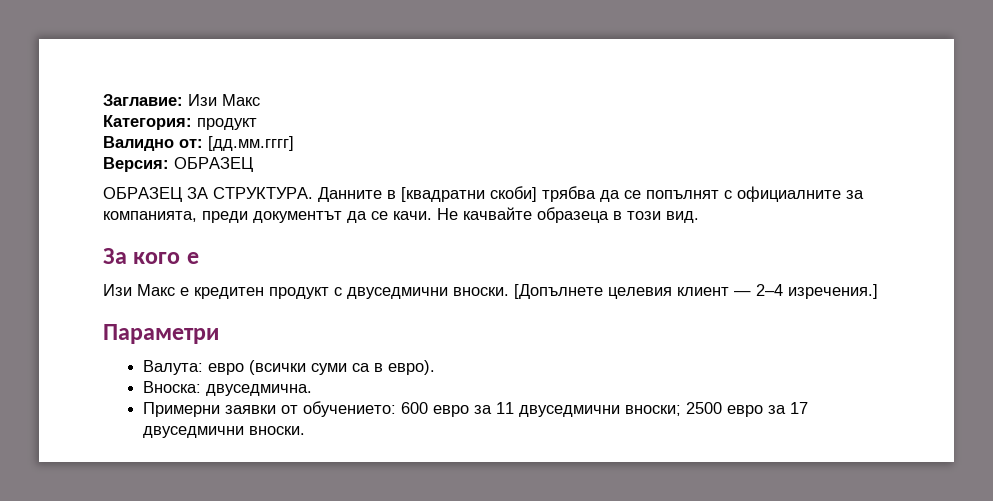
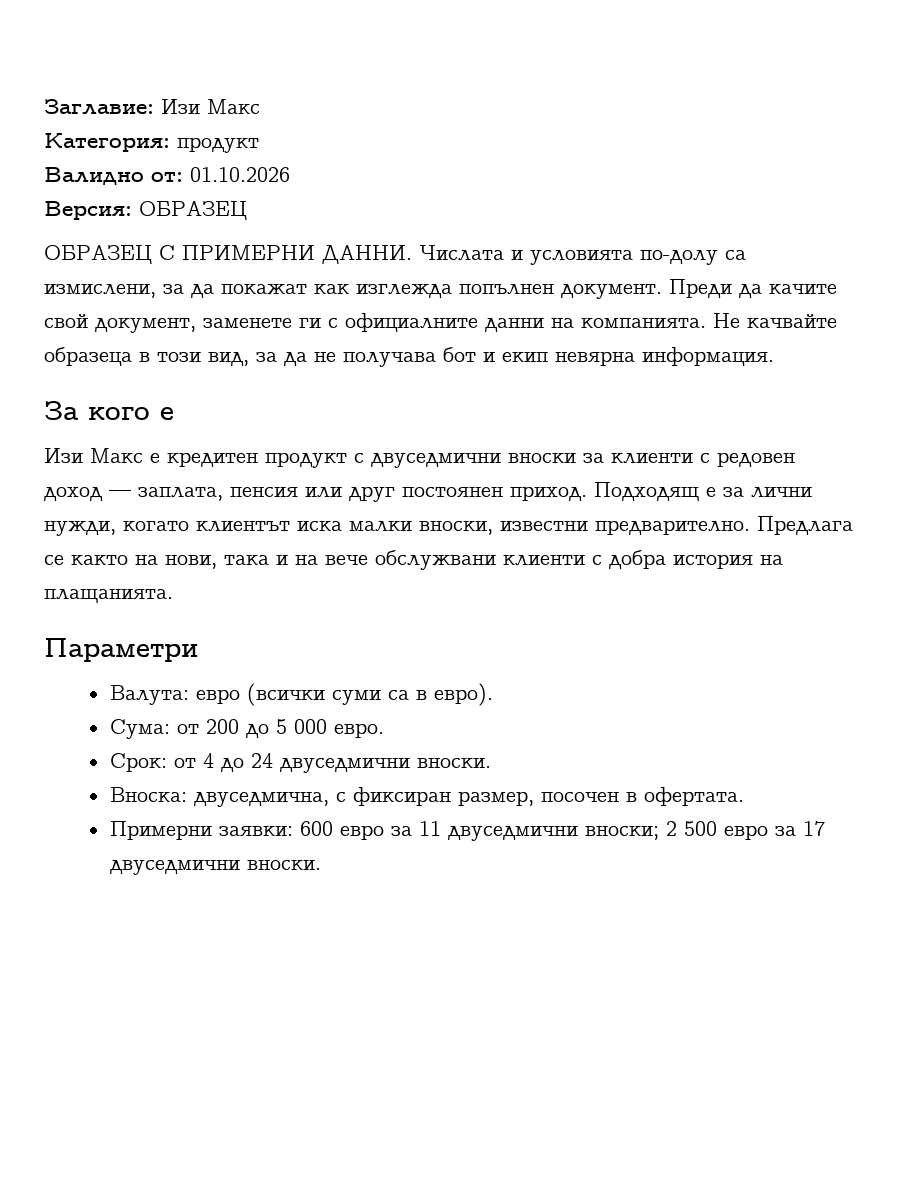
- Валидно от: [дд.мм.гггг]
+ Валидно от: 01.10.2026
- ОБРАЗЕЦ ЗА СТРУКТУРА. Данните в [квадратни скоби] трябва да се попълнят с официалните за компанията, преди документът да се качи.
+ ОБРАЗЕЦ С ПРИМЕРНИ ДАННИ. Числата и условията по-долу са измислени, за да покажат как изглежда попълнен документ. Преди да качите свой документ, заменете ги с официалните данни на компанията.
- Не качвайте образеца в този вид.
+ Не качвайте образеца в този вид, за да не получава бот и екип невярна информация.
- Изи Макс е кредитен продукт с двуседмични вноски. [Допълнете целевия клиент — 2–4 изречения.]
+ Изи Макс е кредитен продукт с двуседмични вноски за клиенти с редовен доход — заплата, пенсия или друг постоянен приход. Подходящ е за лични нужди, когато клиентът иска малки вноски, известни предварително. Предлага се както на нови, така и на вече обслужвани клиенти с добра история на плащанията.
- Вноска: двуседмична.
- Примерни заявки от обучението: 600 евро за 11 двуседмични вноски; 2500 евро за 17 двуседмични вноски.
+ Сума: от 200 до 5 000 евро.
+ Срок: от 4 до 24 двуседмични вноски.
+ Вноска: двуседмична, с фиксиран размер, посочен в офертата.
+ Примерни заявки: 600 евро за 11 двуседмични вноски; 2 500 евро за 17 двуседмични вноски.

